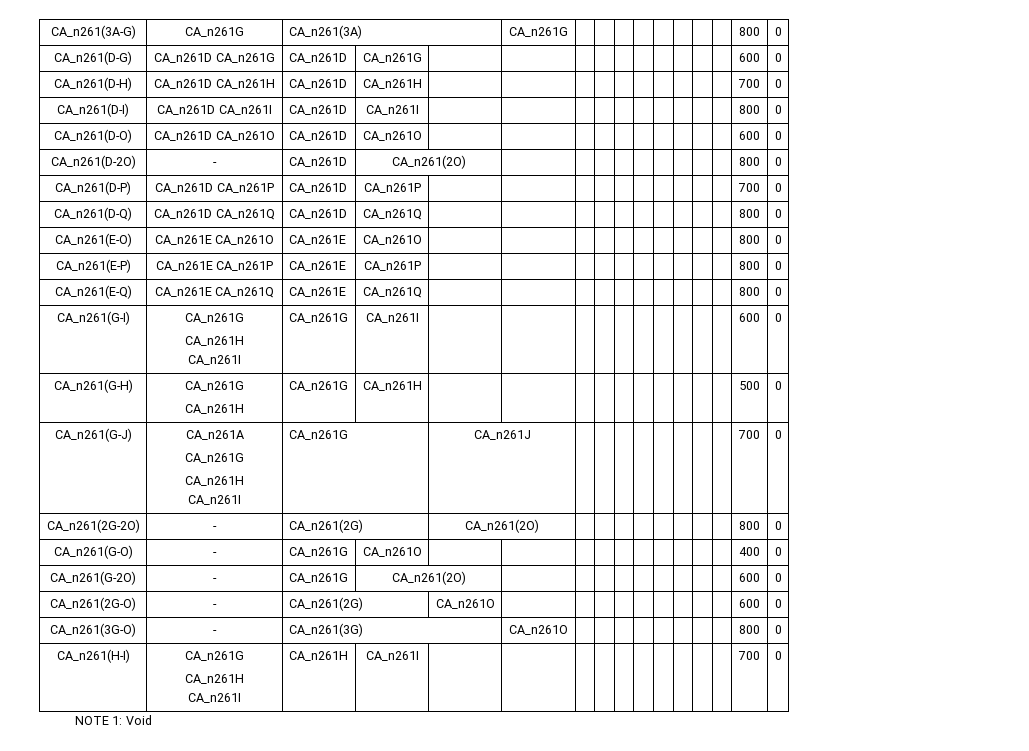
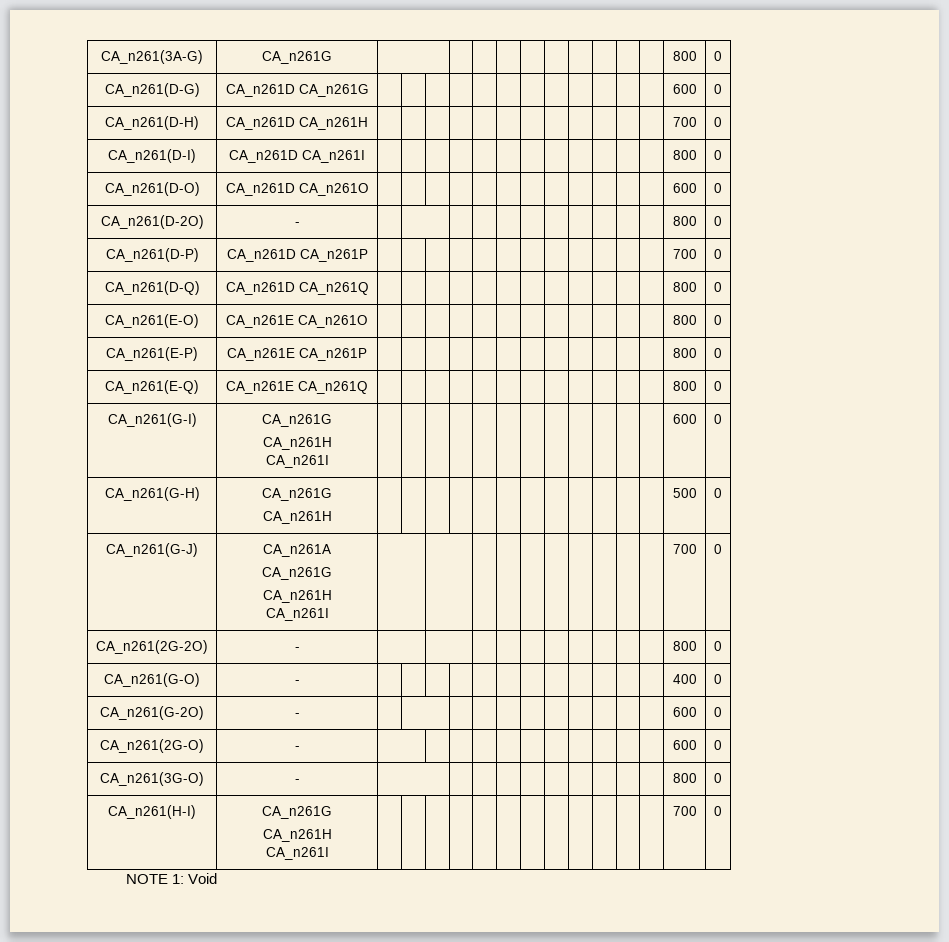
- CA_n261(3A-G) | CA_n261G | CA_n261(3A) | CA_n261G | | | | | | | | | 800 | 0
+ CA_n261(3A-G) | CA_n261G | | | | | | | | | | | 800 | 0
- CA_n261(D-G) | CA_n261D CA_n261G | CA_n261D | CA_n261G | | | | | | | | | | | 600 | 0
+ CA_n261(D-G) | CA_n261D CA_n261G | | | | | | | | | | | | | 600 | 0
- CA_n261(D-H) | CA_n261D CA_n261H | CA_n261D | CA_n261H | | | | | | | | | | | 700 | 0
+ CA_n261(D-H) | CA_n261D CA_n261H | | | | | | | | | | | | | 700 | 0
- CA_n261(D-I) | CA_n261D CA_n261I | CA_n261D | CA_n261I | | | | | | | | | | | 800 | 0
+ CA_n261(D-I) | CA_n261D CA_n261I | | | | | | | | | | | | | 800 | 0
- CA_n261(D-O) | CA_n261D CA_n261O | CA_n261D | CA_n261O | | | | | | | | | | | 600 | 0
+ CA_n261(D-O) | CA_n261D CA_n261O | | | | | | | | | | | | | 600 | 0
- CA_n261(D-2O) | - | CA_n261D | CA_n261(2O) | | | | | | | | | | 800 | 0
+ CA_n261(D-2O) | - | | | | | | | | | | | | 800 | 0
- CA_n261(D-P) | CA_n261D CA_n261P | CA_n261D | CA_n261P | | | | | | | | | | | 700 | 0
+ CA_n261(D-P) | CA_n261D CA_n261P | | | | | | | | | | | | | 700 | 0
- CA_n261(D-Q) | CA_n261D CA_n261Q | CA_n261D | CA_n261Q | | | | | | | | | | | 800 | 0
+ CA_n261(D-Q) | CA_n261D CA_n261Q | | | | | | | | | | | | | 800 | 0
- CA_n261(E-O) | CA_n261E CA_n261O | CA_n261E | CA_n261O | | | | | | | | | | | 800 | 0
+ CA_n261(E-O) | CA_n261E CA_n261O | | | | | | | | | | | | | 800 | 0
- CA_n261(E-P) | CA_n261E CA_n261P | CA_n261E | CA_n261P | | | | | | | | | | | 800 | 0
+ CA_n261(E-P) | CA_n261E CA_n261P | | | | | | | | | | | | | 800 | 0
- CA_n261(E-Q) | CA_n261E CA_n261Q | CA_n261E | CA_n261Q | | | | | | | | | | | 800 | 0
+ CA_n261(E-Q) | CA_n261E CA_n261Q | | | | | | | | | | | | | 800 | 0
  CA_n261(G-I) | CA_n261G
  CA_n261H
- CA_n261I | CA_n261G | CA_n261I | | | | | | | | | | | 600 | 0
+ CA_n261I | | | | | | | | | | | | | 600 | 0
  CA_n261(G-H) | CA_n261G
- CA_n261H | CA_n261G | CA_n261H | | | | | | | | | | | 500 | 0
+ CA_n261H | | | | | | | | | | | | | 500 | 0
  CA_n261(G-J) | CA_n261A
  CA_n261G
  CA_n261H
- CA_n261I | CA_n261G | CA_n261J | | | | | | | | | 700 | 0
+ CA_n261I | | | | | | | | | | | 700 | 0
- CA_n261(2G-2O) | - | CA_n261(2G) | CA_n261(2O) | | | | | | | | | 800 | 0
+ CA_n261(2G-2O) | - | | | | | | | | | | | 800 | 0
- CA_n261(G-O) | - | CA_n261G | CA_n261O | | | | | | | | | | | 400 | 0
+ CA_n261(G-O) | - | | | | | | | | | | | | | 400 | 0
- CA_n261(G-2O) | - | CA_n261G | CA_n261(2O) | | | | | | | | | | 600 | 0
+ CA_n261(G-2O) | - | | | | | | | | | | | | 600 | 0
- CA_n261(2G-O) | - | CA_n261(2G) | CA_n261O | | | | | | | | | | 600 | 0
+ CA_n261(2G-O) | - | | | | | | | | | | | | 600 | 0
- CA_n261(3G-O) | - | CA_n261(3G) | CA_n261O | | | | | | | | | 800 | 0
+ CA_n261(3G-O) | - | | | | | | | | | | | 800 | 0
  CA_n261(H-I) | CA_n261G
  CA_n261H
- CA_n261I | CA_n261H | CA_n261I | | | | | | | | | | | 700 | 0
+ CA_n261I | | | | | | | | | | | | | 700 | 0

